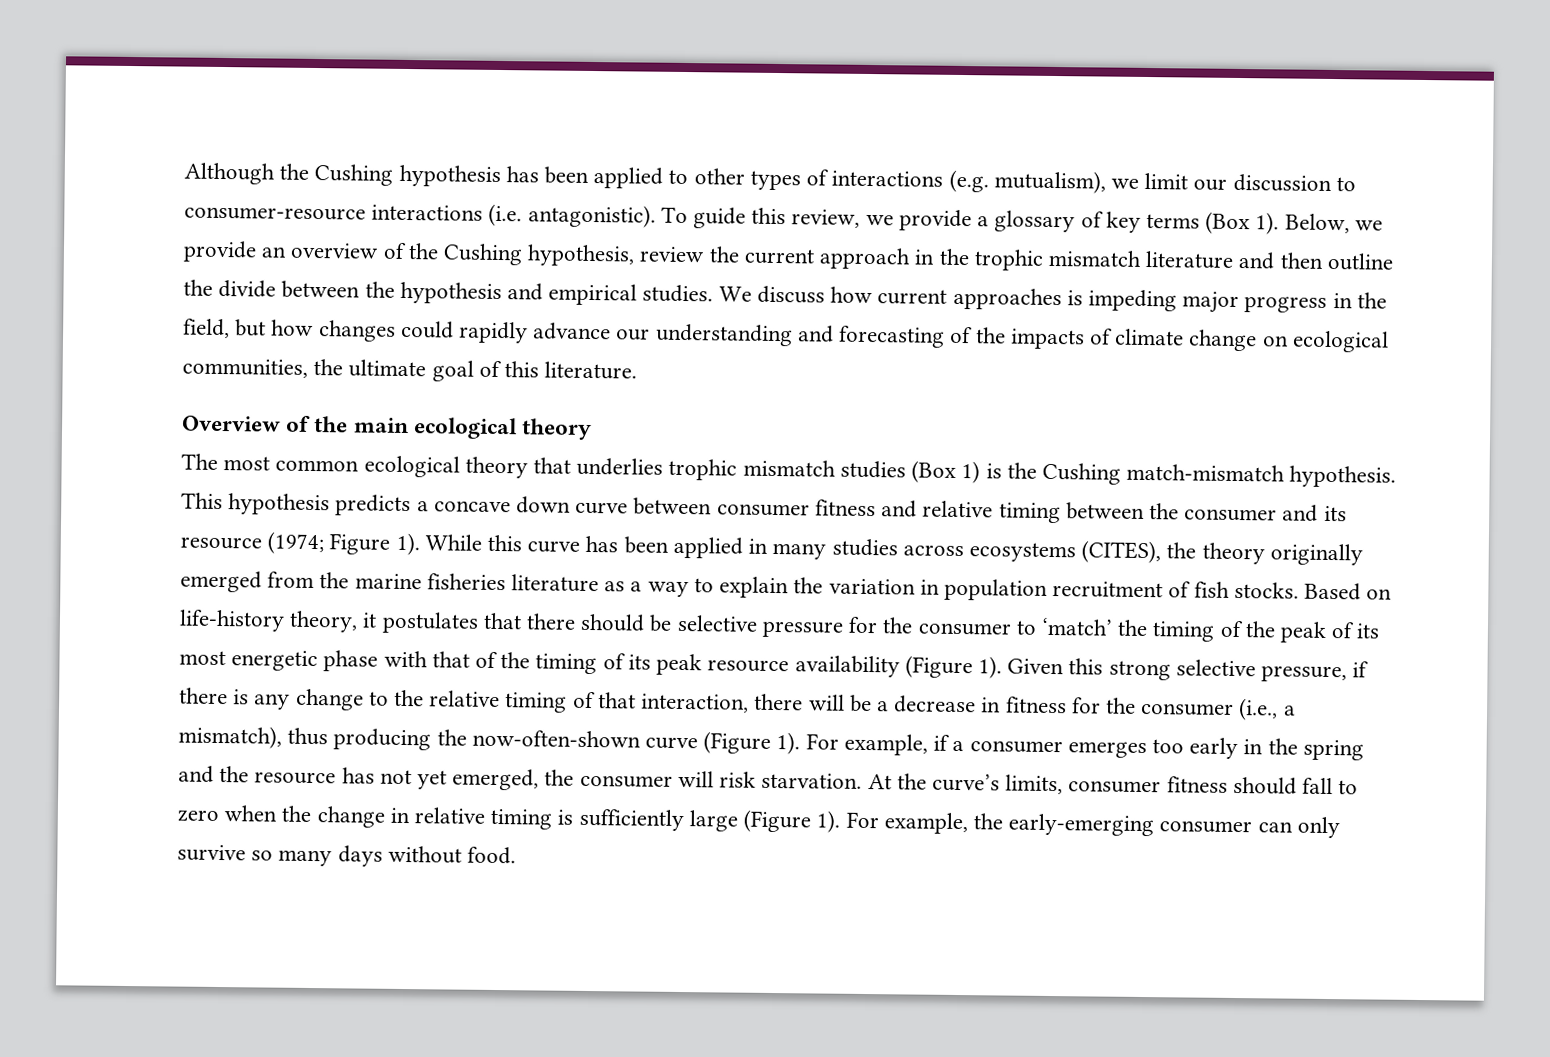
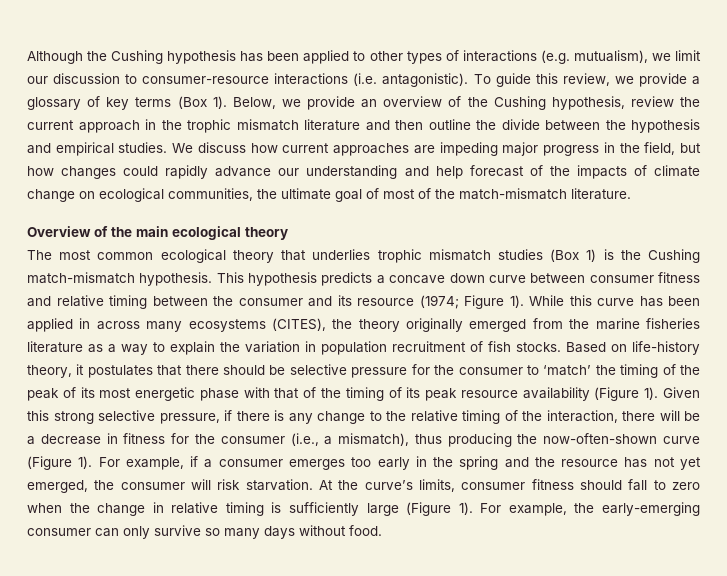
- We discuss how current approaches is impeding major progress in the field, but how changes could rapidly advance our understanding and forecasting of the impacts of climate change on ecological communities, the ultimate goal of this literature.
+ We discuss how current approaches are impeding major progress in the field, but how changes could rapidly advance our understanding and help forecast of the impacts of climate change on ecological communities, the ultimate goal of most of the match-mismatch literature.
- While this curve has been applied in many studies across ecosystems (CITES), the theory originally emerged from the marine fisheries literature as a way to explain the variation in population recruitment of fish stocks.
+ While this curve has been applied in across many ecosystems (CITES), the theory originally emerged from the marine fisheries literature as a way to explain the variation in population recruitment of fish stocks.
- Given this strong selective pressure, if there is any change to the relative timing of that interaction, there will be a decrease in fitness for the consumer (i.e., a mismatch), thus producing the now-often-shown curve (Figure 1).
+ Given this strong selective pressure, if there is any change to the relative timing of the interaction, there will be a decrease in fitness for the consumer (i.e., a mismatch), thus producing the now-often-shown curve (Figure 1).

